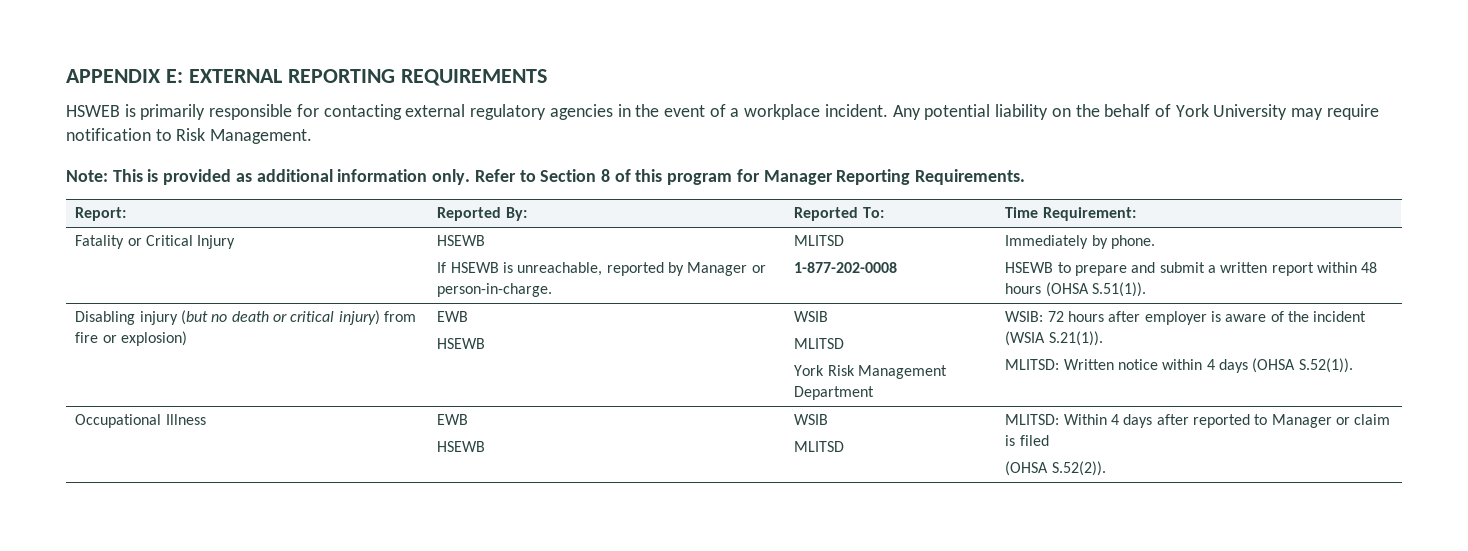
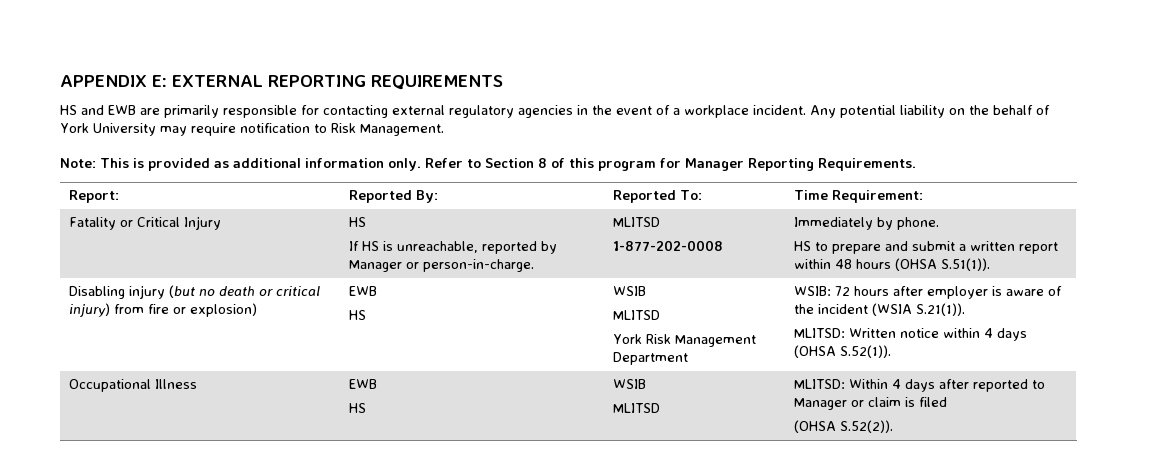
- HSWEB is primarily responsible for contacting external regulatory agencies in the event of a workplace incident.
+ HS and EWB are primarily responsible for contacting external regulatory agencies in the event of a workplace incident.
- Fatality or Critical Injury | HSEWB
- If HSEWB is unreachable, reported by Manager or person-in-charge. | MLITSD
+ Fatality or Critical Injury | HS
+ If HS is unreachable, reported by Manager or person-in-charge. | MLITSD
  1-877-202-0008 | Immediately by phone.
- HSEWB to prepare and submit a written report within 48 hours (OHSA S.51(1)).
+ HS to prepare and submit a written report within 48 hours (OHSA S.51(1)).
  Disabling injury (but no death or critical injury) from fire or explosion) | EWB
- HSEWB | WSIB
+ HS | WSIB
  Occupational Illness | EWB
- HSEWB | WSIB
+ HS | WSIB

